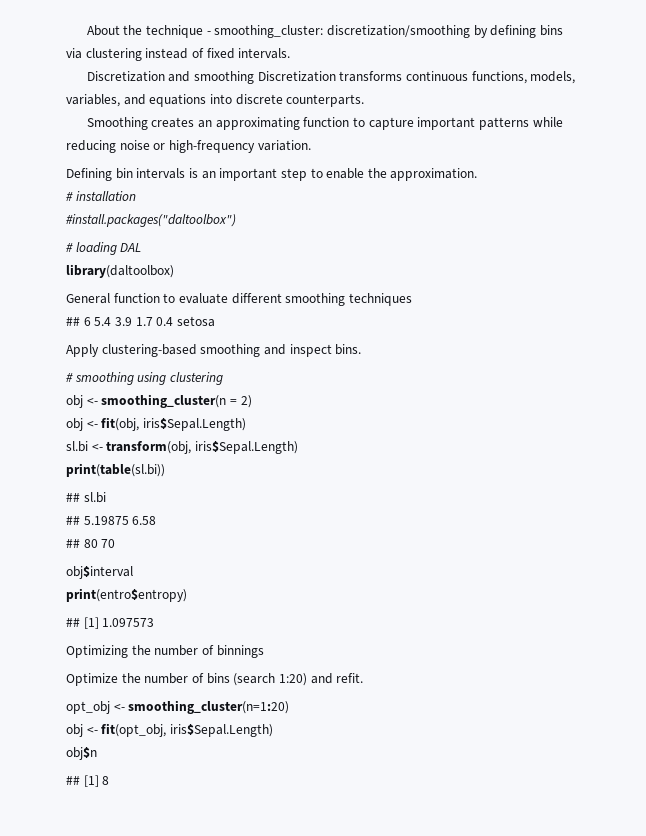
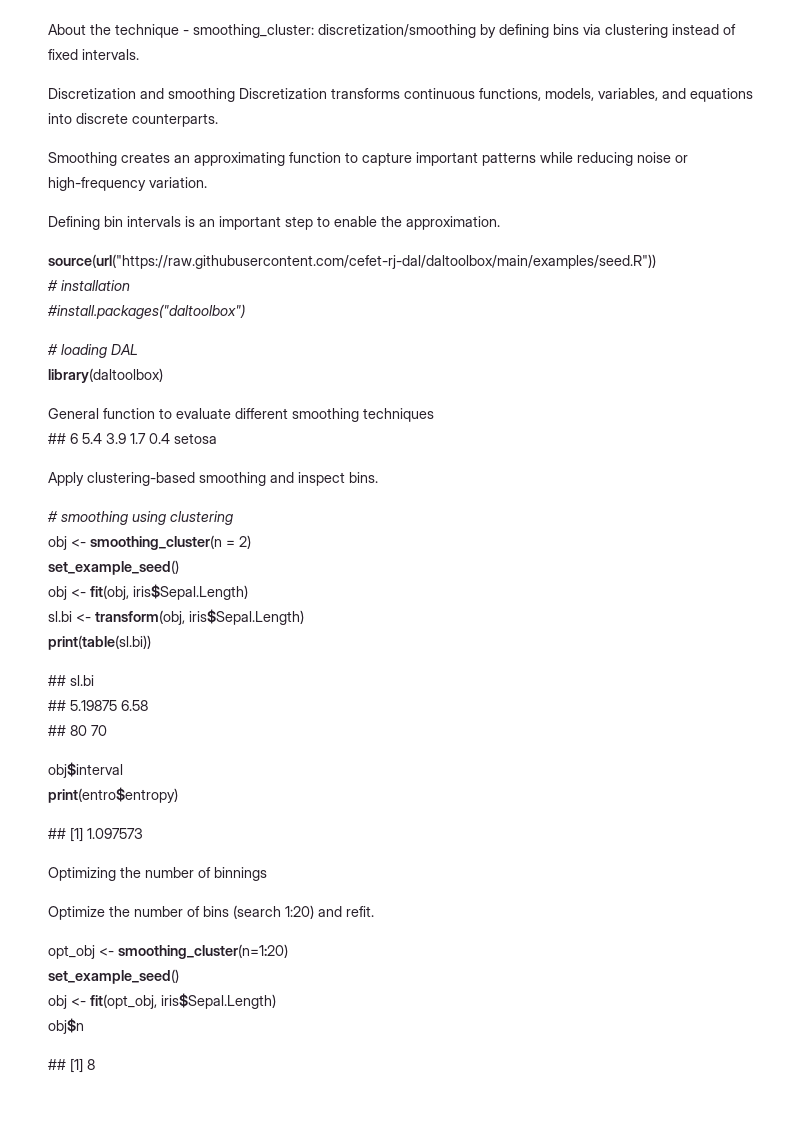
+ source(url("https://raw.githubusercontent.com/cefet-rj-dal/daltoolbox/main/examples/seed.R"))
  obj <- smoothing_cluster(n = 2)
+ set_example_seed()
  opt_obj <- smoothing_cluster(n=1:20)
+ set_example_seed()

